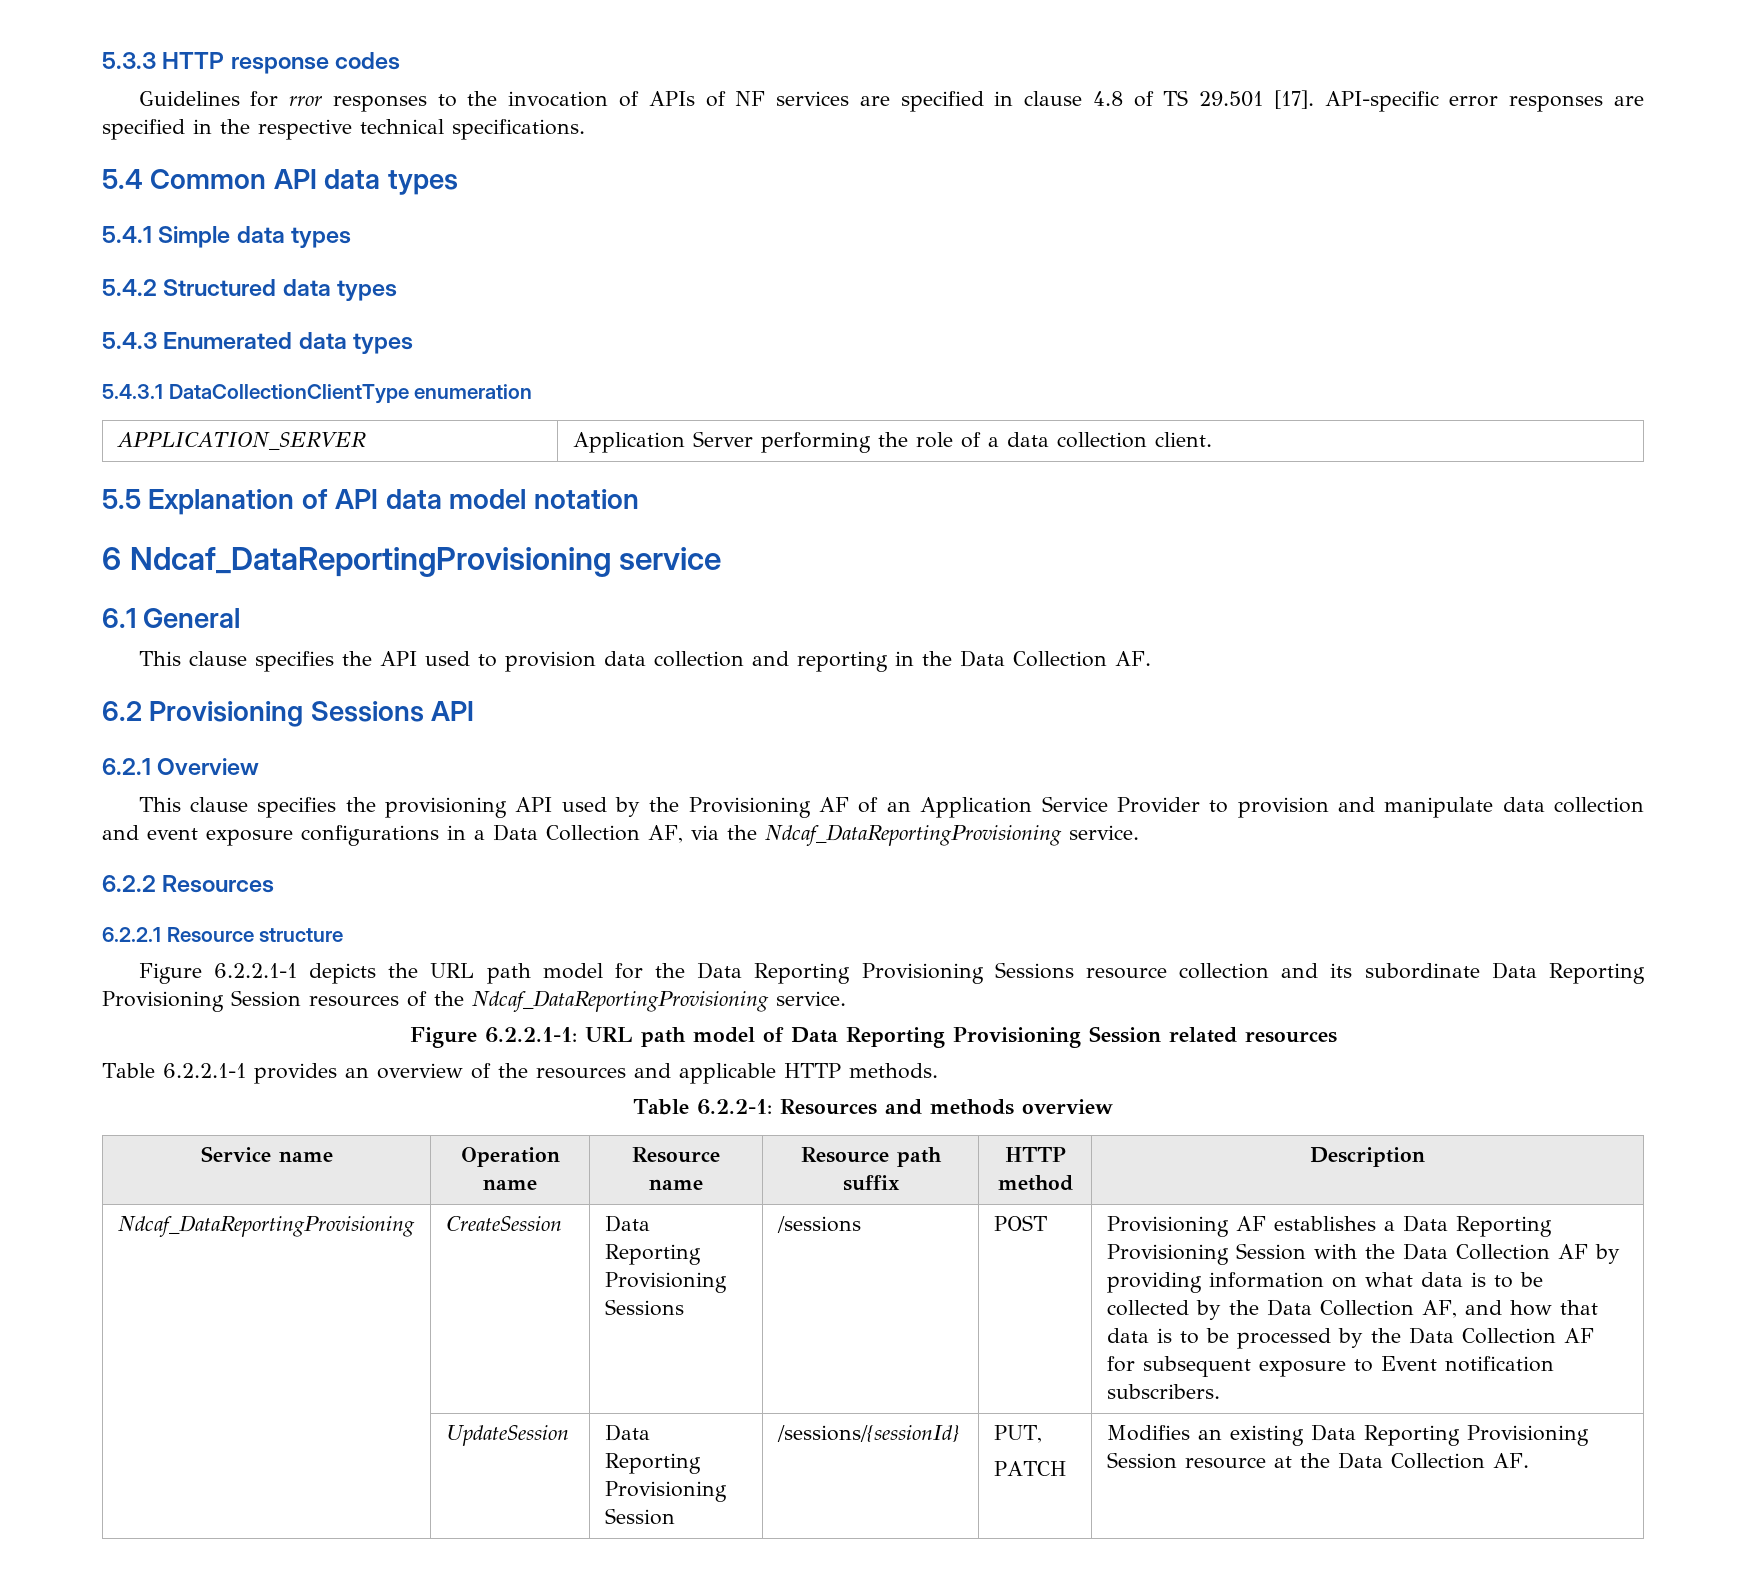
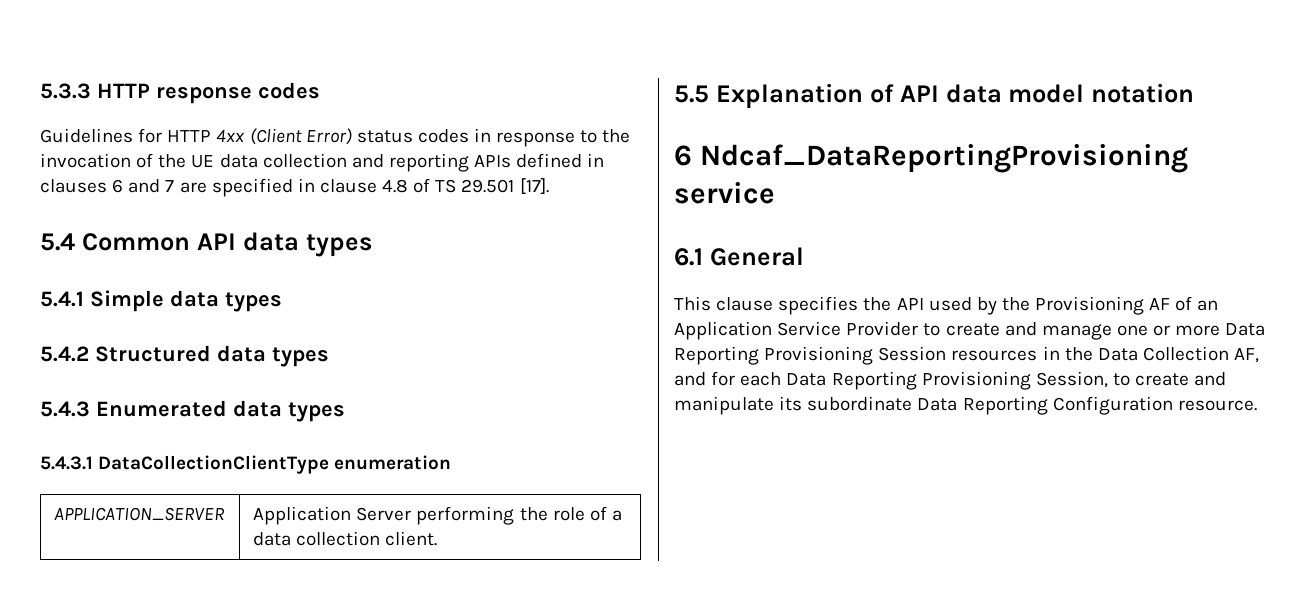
- Guidelines for rror responses to the invocation of APIs of NF services are specified in clause 4.8 of TS 29.501 [17]. API-specific error responses are specified in the respective technical specifications.
+ Guidelines for HTTP 4xx (Client Error) status codes in response to the invocation of the UE data collection and reporting APIs defined in clauses 6 and 7 are specified in clause 4.8 of TS 29.501 [17].
- This clause specifies the API used to provision data collection and reporting in the Data Collection AF.
- 6.2 Provisioning Sessions API
- 6.2.1 Overview
- This clause specifies the provisioning API used by the Provisioning AF of an Application Service Provider to provision and manipulate data collection and event exposure configurations in a Data Collection AF, via the Ndcaf_DataReportingProvisioning service.
- 6.2.2 Resources
- 6.2.2.1 Resource structure
- Figure 6.2.2.1-1 depicts the URL path model for the Data Reporting Provisioning Sessions resource collection and its subordinate Data Reporting Provisioning Session resources of the Ndcaf_DataReportingProvisioning service.
- Figure 6.2.2.1-1: URL path model of Data Reporting Provisioning Session related resources
- Table 6.2.2.1-1 provides an overview of the resources and applicable HTTP methods.
- Table 6.2.2-1: Resources and methods overview
- Service name | Operation name | Resource name | Resource path suffix | HTTP method | Description
- Ndcaf_DataReportingProvisioning | CreateSession | Data Reporting Provisioning Sessions | /sessions | POST | Provisioning AF establishes a Data Reporting Provisioning Session with the Data Collection AF by providing information on what data is to be collected by the Data Collection AF, and how that data is to be processed by the Data Collection AF for subsequent exposure to Event notification subscribers.
- | UpdateSession | Data Reporting Provisioning Session | /sessions/{sessionId} | PUT,
- PATCH | Modifies an existing Data Reporting Provisioning Session resource at the Data Collection AF.
+ This clause specifies the API used by the Provisioning AF of an Application Service Provider to create and manage one or more Data Reporting Provisioning Session resources in the Data Collection AF, and for each Data Reporting Provisioning Session, to create and manipulate its subordinate Data Reporting Configuration resource.

